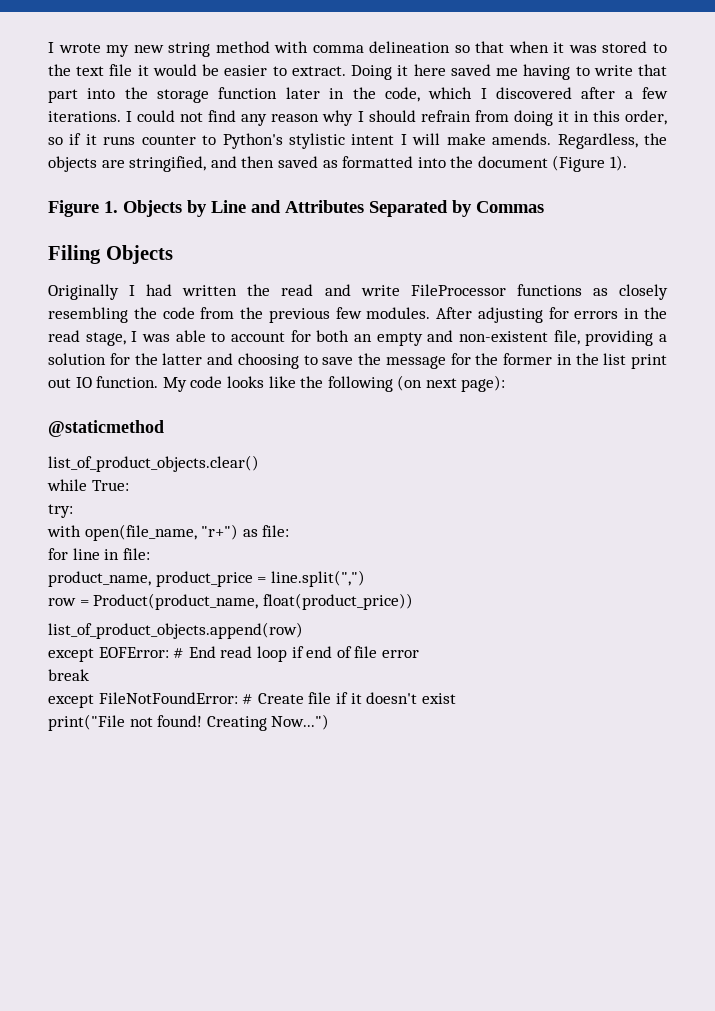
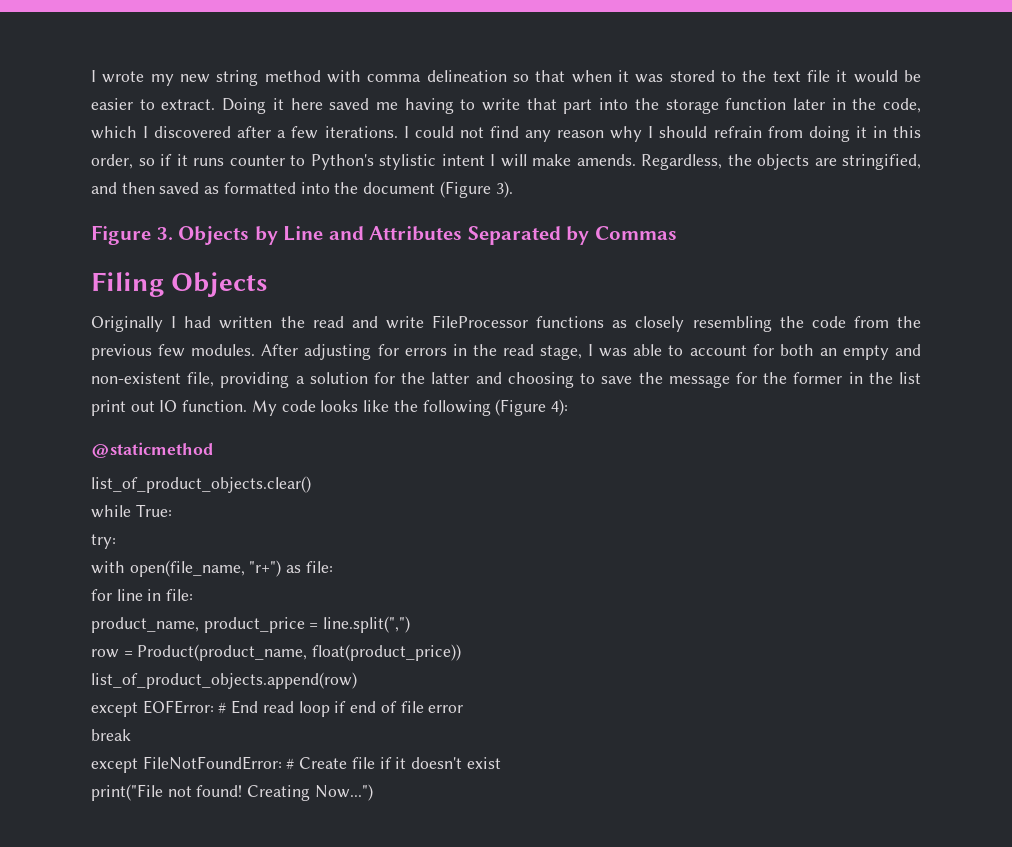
- Regardless, the objects are stringified, and then saved as formatted into the document (Figure 1).
+ Regardless, the objects are stringified, and then saved as formatted into the document (Figure 3).
- Figure 1. Objects by Line and Attributes Separated by Commas
+ Figure 3. Objects by Line and Attributes Separated by Commas
- My code looks like the following (on next page):
+ My code looks like the following (Figure 4):

